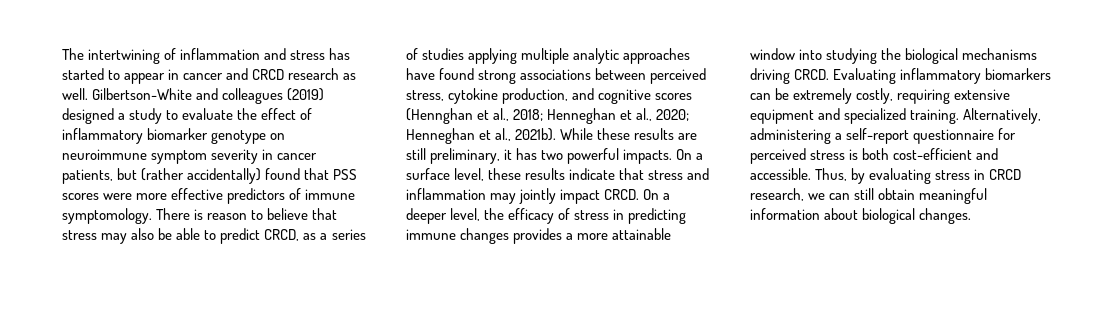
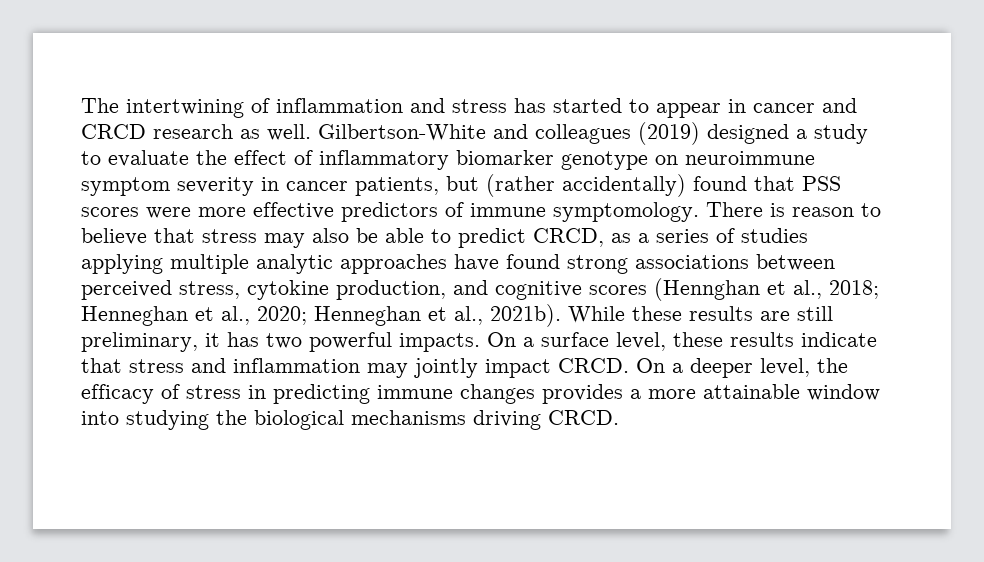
- Evaluating inflammatory biomarkers can be extremely costly, requiring extensive equipment and specialized training. Alternatively, administering a self-report questionnaire for perceived stress is both cost-efficient and accessible. Thus, by evaluating stress in CRCD research, we can still obtain meaningful information about biological changes.

